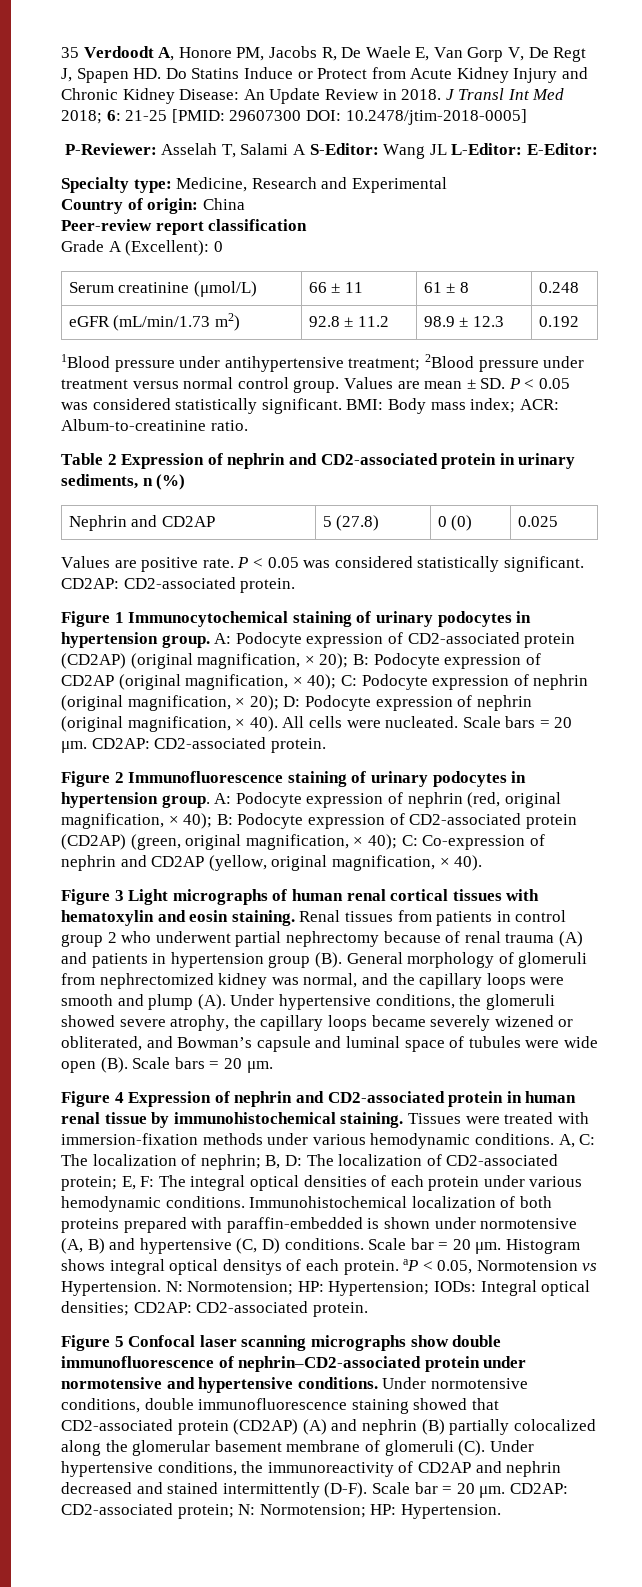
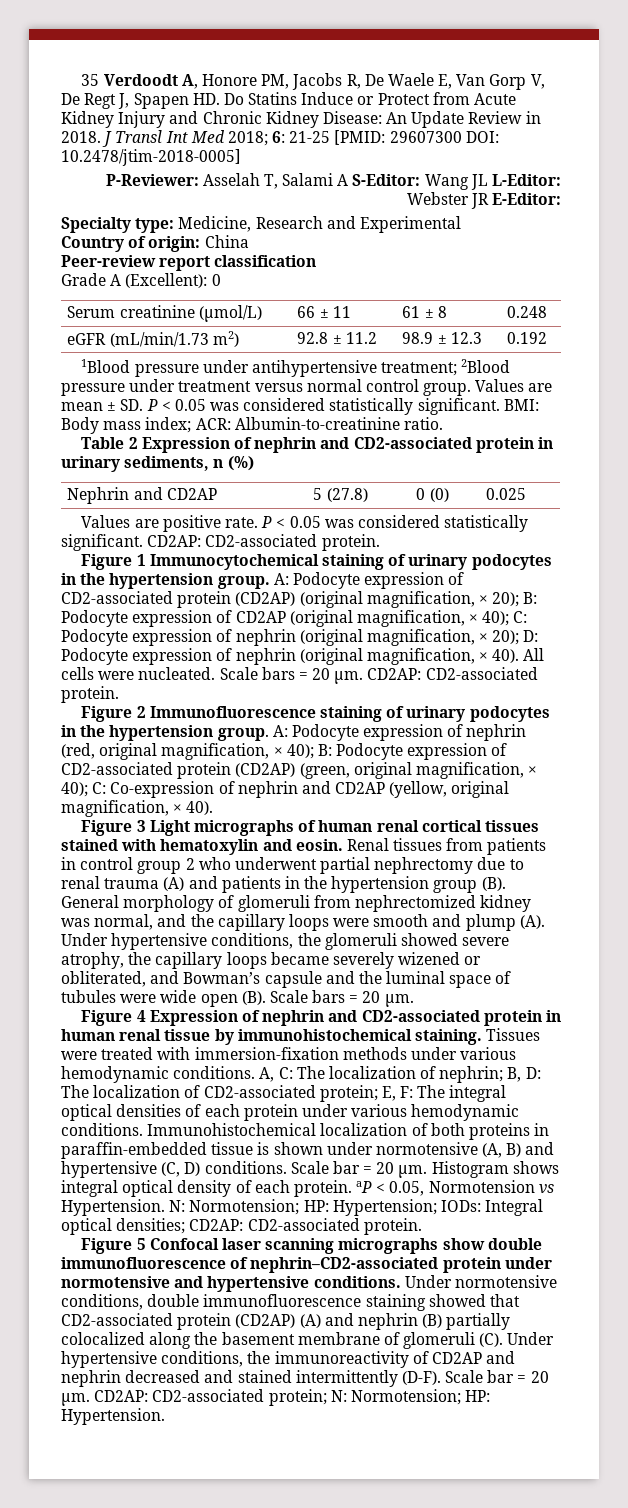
- P-Reviewer: Asselah T, Salami A S-Editor: Wang JL L-Editor: E-Editor:
+ P-Reviewer: Asselah T, Salami A S-Editor: Wang JL L-Editor: Webster JR E-Editor:
- BMI: Body mass index; ACR: Album-to-creatinine ratio.
+ BMI: Body mass index; ACR: Albumin-to-creatinine ratio.
- Figure 1 Immunocytochemical staining of urinary podocytes in hypertension group.
+ Figure 1 Immunocytochemical staining of urinary podocytes in the hypertension group.
- Figure 2 Immunofluorescence staining of urinary podocytes in hypertension group.
+ Figure 2 Immunofluorescence staining of urinary podocytes in the hypertension group.
- Figure 3 Light micrographs of human renal cortical tissues with hematoxylin and eosin staining.
+ Figure 3 Light micrographs of human renal cortical tissues stained with hematoxylin and eosin.
- Renal tissues from patients in control group 2 who underwent partial nephrectomy because of renal trauma (A) and patients in hypertension group (B). General morphology of glomeruli from nephrectomized kidney was normal, and the capillary loops were smooth and plump (A). Under hypertensive conditions, the glomeruli showed severe atrophy, the capillary loops became severely wizened or obliterated, and Bowman’s capsule and luminal space of tubules were wide open (B). Scale bars = 20 μm.
+ Renal tissues from patients in control group 2 who underwent partial nephrectomy due to renal trauma (A) and patients in the hypertension group (B). General morphology of glomeruli from nephrectomized kidney was normal, and the capillary loops were smooth and plump (A). Under hypertensive conditions, the glomeruli showed severe atrophy, the capillary loops became severely wizened or obliterated, and Bowman’s capsule and the luminal space of tubules were wide open (B). Scale bars = 20 μm.
- Immunohistochemical localization of both proteins prepared with paraffin-embedded is shown under normotensive (A, B) and hypertensive (C, D) conditions.
+ Immunohistochemical localization of both proteins in paraffin-embedded tissue is shown under normotensive (A, B) and hypertensive (C, D) conditions.
- Histogram shows integral optical densitys of each protein. aP < 0.05, Normotension vs Hypertension.
+ Histogram shows integral optical density of each protein. aP < 0.05, Normotension vs Hypertension.
- Under normotensive conditions, double immunofluorescence staining showed that CD2-associated protein (CD2AP) (A) and nephrin (B) partially colocalized along the glomerular basement membrane of glomeruli (C). Under hypertensive conditions, the immunoreactivity of CD2AP and nephrin decreased and stained intermittently (D-F).
+ Under normotensive conditions, double immunofluorescence staining showed that CD2-associated protein (CD2AP) (A) and nephrin (B) partially colocalized along the basement membrane of glomeruli (C). Under hypertensive conditions, the immunoreactivity of CD2AP and nephrin decreased and stained intermittently (D-F).

